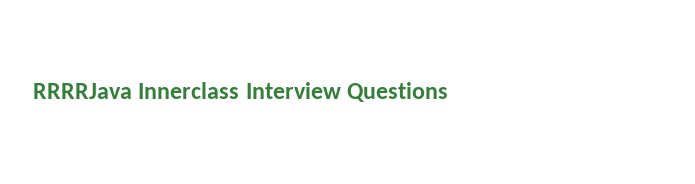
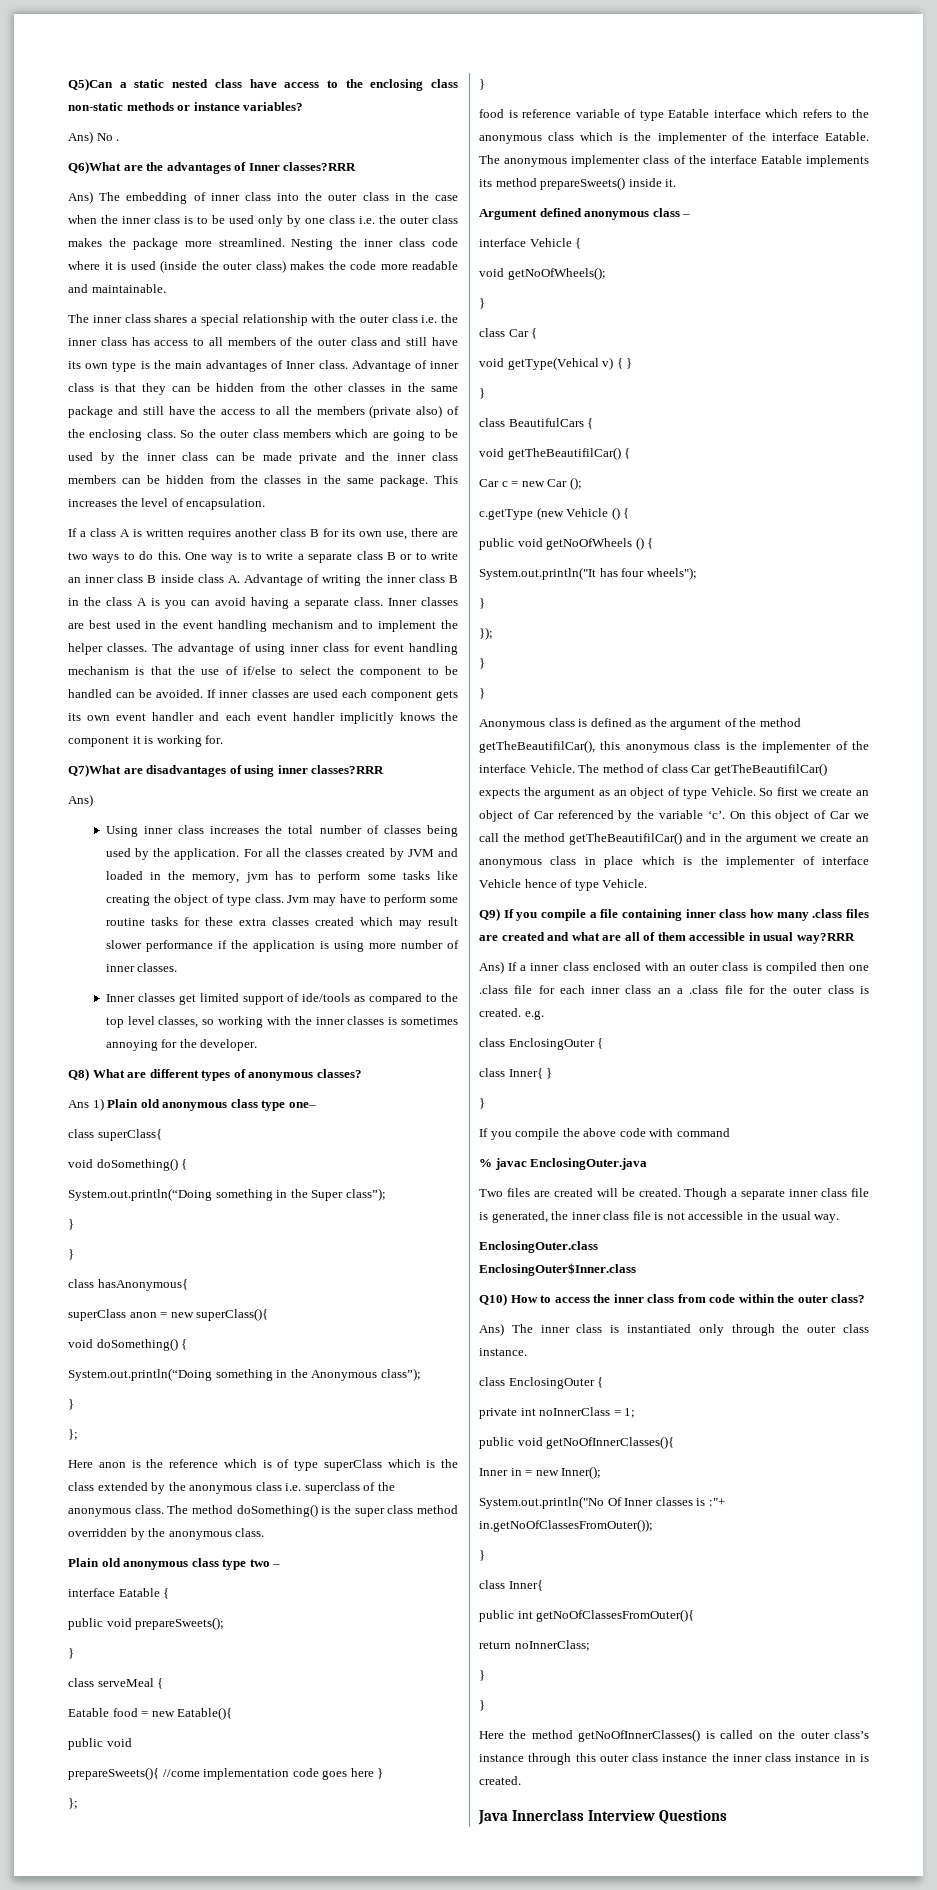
- RRRRJava Innerclass Interview Questions
+ Q5)Can a static nested class have access to the enclosing class non-static methods or instance variables?
+ Ans) No .
+ Q6)What are the advantages of Inner classes?RRR
+ Ans) The embedding of inner class into the outer class in the case when the inner class is to be used only by one class i.e. the outer class makes the package more streamlined. Nesting the inner class code where it is used (inside the outer class) makes the code more readable and maintainable.
+ The inner class shares a special relationship with the outer class i.e. the inner class has access to all members of the outer class and still have its own type is the main advantages of Inner class. Advantage of inner class is that they can be hidden from the other classes in the same package and still have the access to all the members (private also) of the enclosing class. So the outer class members which are going to be used by the inner class can be made private and the inner class members can be hidden from the classes in the same package. This increases the level of encapsulation.
+ If a class A is written requires another class B for its own use, there are two ways to do this. One way is to write a separate class B or to write an inner class B inside class A. Advantage of writing the inner class B in the class A is you can avoid having a separate class. Inner classes are best used in the event handling mechanism and to implement the helper classes. The advantage of using inner class for event handling mechanism is that the use of if/else to select the component to be handled can be avoided. If inner classes are used each component gets its own event handler and each event handler implicitly knows the component it is working for.
+ Q7)What are disadvantages of using inner classes?RRR
+ Ans)
+ Using inner class increases the total number of classes being used by the application. For all the classes created by JVM and loaded in the memory, jvm has to perform some tasks like creating the object of type class. Jvm may have to perform some routine tasks for these extra classes created which may result slower performance if the application is using more number of inner classes.
+ Inner classes get limited support of ide/tools as compared to the top level classes, so working with the inner classes is sometimes annoying for the developer.
+ Q8) What are different types of anonymous classes?
+ Ans 1) Plain old anonymous class type one–
+ class superClass{
+ void doSomething() {
+ System.out.println(“Doing something in the Super class”);
+ }
+ }
+ class hasAnonymous{
+ superClass anon = new superClass(){
+ void doSomething() {
+ System.out.println(“Doing something in the Anonymous class”);
+ }
+ };
+ Here anon is the reference which is of type superClass which is the class extended by the anonymous class i.e. superclass of the anonymous class. The method doSomething() is the super class method overridden by the anonymous class.
+ Plain old anonymous class type two –
+ interface Eatable {
+ public void prepareSweets();
+ }
+ class serveMeal {
+ Eatable food = new Eatable(){
+ public void
+ prepareSweets(){ //come implementation code goes here }
+ };
+ }
+ food is reference variable of type Eatable interface which refers to the anonymous class which is the implementer of the interface Eatable. The anonymous implementer class of the interface Eatable implements its method prepareSweets() inside it.
+ Argument defined anonymous class –
+ interface Vehicle {
+ void getNoOfWheels();
+ }
+ class Car {
+ void getType(Vehical v) { }
+ }
+ class BeautifulCars {
+ void getTheBeautifilCar() {
+ Car c = new Car ();
+ c.getType (new Vehicle () {
+ public void getNoOfWheels () {
+ System.out.println("It has four wheels");
+ }
+ });
+ }
+ }
+ Anonymous class is defined as the argument of the method getTheBeautifilCar(), this anonymous class is the implementer of the interface Vehicle. The method of class Car getTheBeautifilCar() expects the argument as an object of type Vehicle. So first we create an object of Car referenced by the variable ‘c’. On this object of Car we call the method getTheBeautifilCar() and in the argument we create an anonymous class in place which is the implementer of interface Vehicle hence of type Vehicle.
+ Q9) If you compile a file containing inner class how many .class files are created and what are all of them accessible in usual way?RRR
+ Ans) If a inner class enclosed with an outer class is compiled then one .class file for each inner class an a .class file for the outer class is created. e.g.
+ class EnclosingOuter {
+ class Inner{ }
+ }
+ If you compile the above code with command
+ % javac EnclosingOuter.java
+ Two files are created will be created. Though a separate inner class file is generated, the inner class file is not accessible in the usual way.
+ EnclosingOuter.class
+ EnclosingOuter$Inner.class
+ Q10) How to access the inner class from code within the outer class?
+ Ans) The inner class is instantiated only through the outer class instance.
+ class EnclosingOuter {
+ private int noInnerClass = 1;
+ public void getNoOfInnerClasses(){
+ Inner in = new Inner();
+ System.out.println("No Of Inner classes is :"+ in.getNoOfClassesFromOuter());
+ }
+ class Inner{
+ public int getNoOfClassesFromOuter(){
+ return noInnerClass;
+ }
+ }
+ Here the method getNoOfInnerClasses() is called on the outer class’s instance through this outer class instance the inner class instance in is created.
+ Java Innerclass Interview Questions

